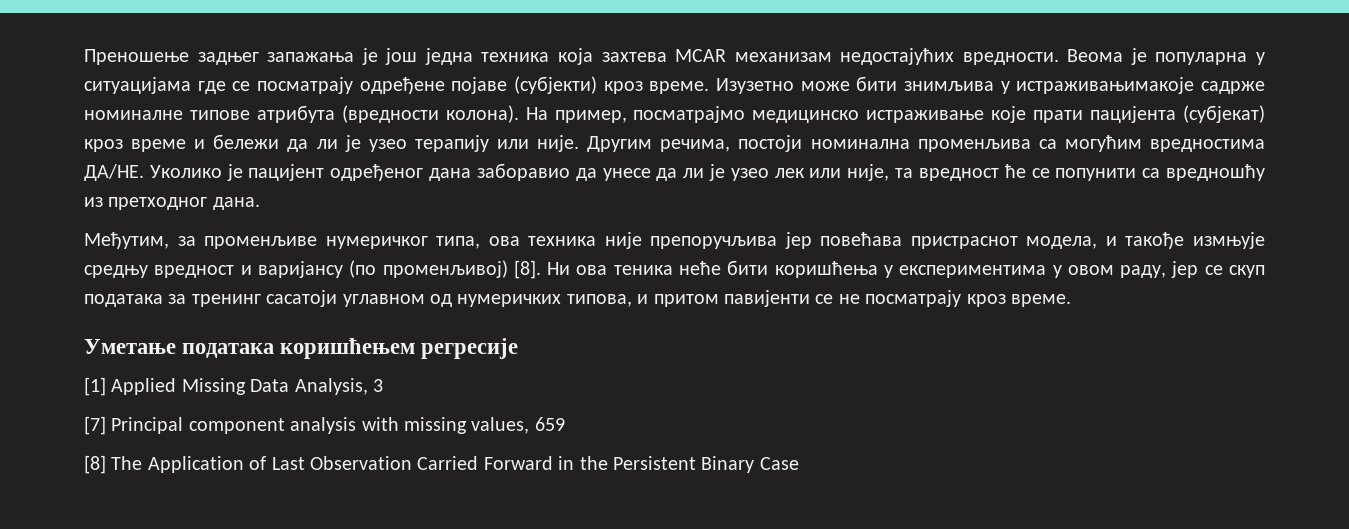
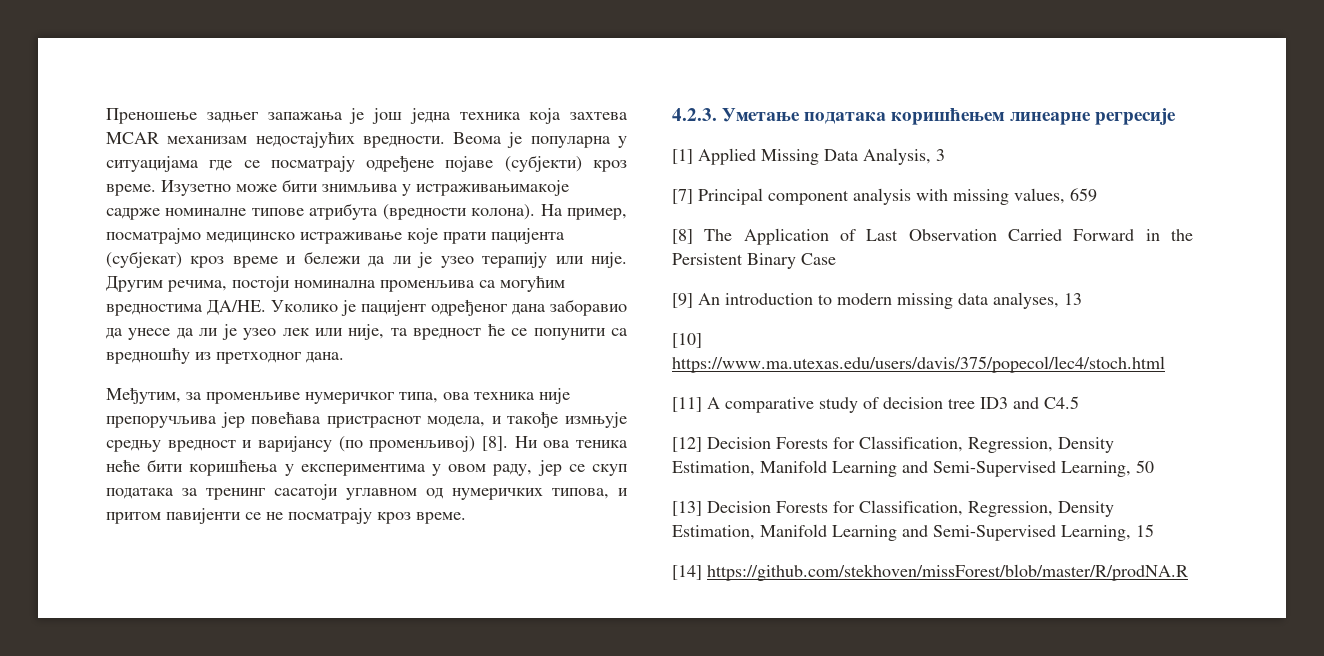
- Уметање података коришћењем регресије
+ 4.2.3. Уметање података коришћењем линеарне регресије
+ [9] An introduction to modern missing data analyses, 13
+ [10] https://www.ma.utexas.edu/users/davis/375/popecol/lec4/stoch.html
+ [11] A comparative study of decision tree ID3 and C4.5
+ [12] Decision Forests for Classification, Regression, Density Estimation, Manifold Learning and Semi-Supervised Learning, 50
+ [13] Decision Forests for Classification, Regression, Density Estimation, Manifold Learning and Semi-Supervised Learning, 15
+ [14] https://github.com/stekhoven/missForest/blob/master/R/prodNA.R

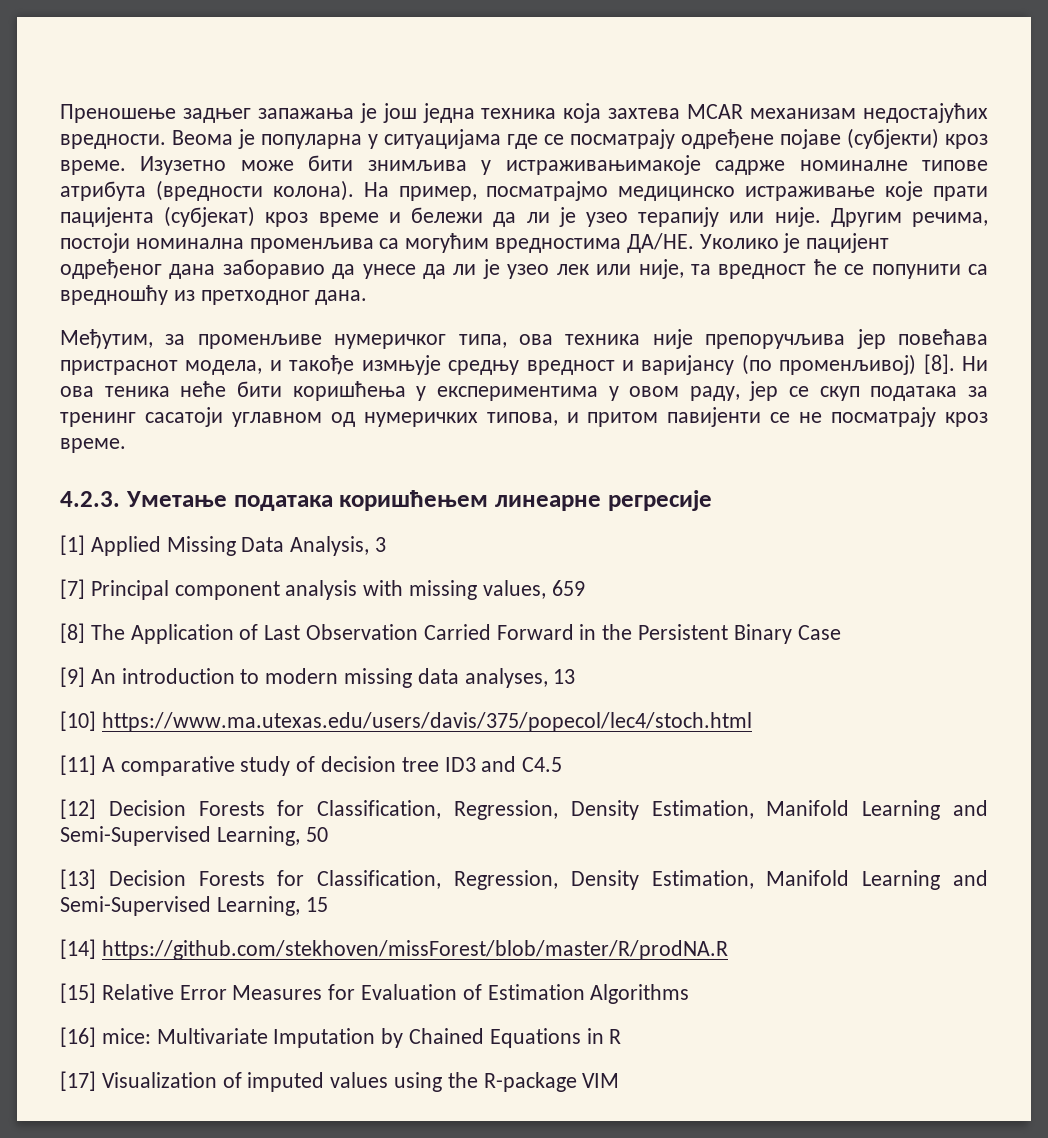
+ [15] Relative Error Measures for Evaluation of Estimation Algorithms
+ [16] mice: Multivariate Imputation by Chained Equations in R
+ [17] Visualization of imputed values using the R-package VIM

